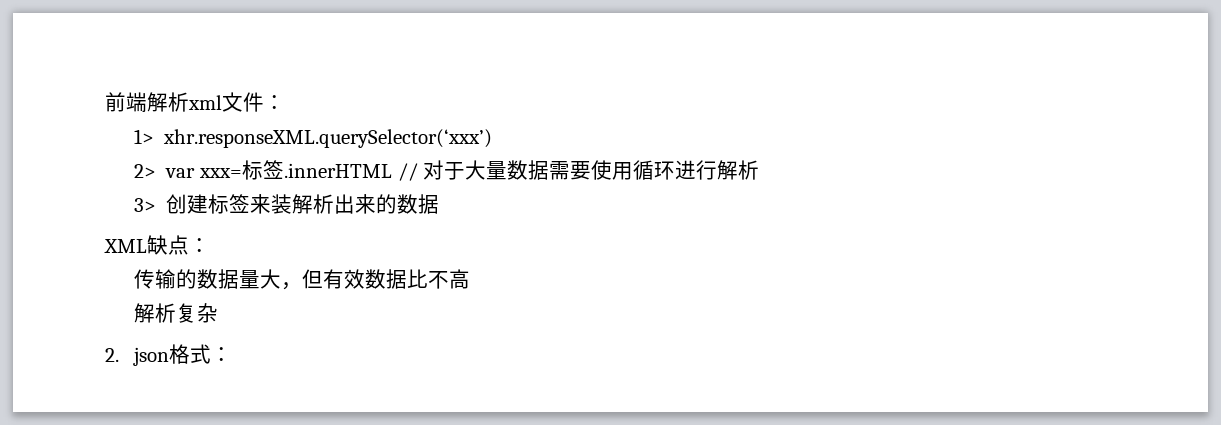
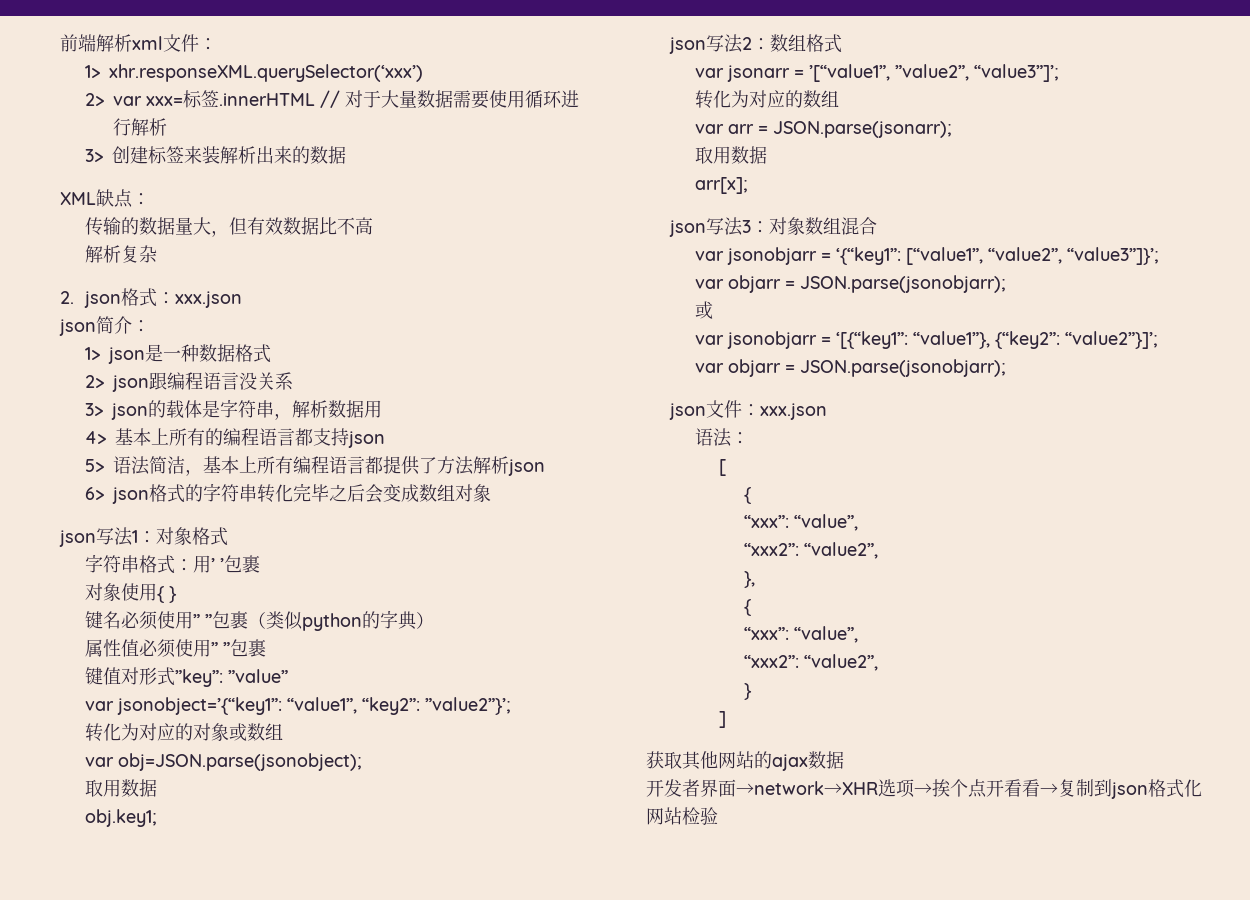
- 2. json格式：
+ 2. json格式：xxx.json
+ json简介：
+ 1> json是一种数据格式
+ 2> json跟编程语言没关系
+ 3> json的载体是字符串，解析数据用
+ 4>基本上所有的编程语言都支持json
+ 5>语法简洁，基本上所有编程语言都提供了方法解析json
+ 6> json格式的字符串转化完毕之后会变成数组对象
+ json写法1：对象格式
+ 字符串格式：用’ ’包裹
+ 对象使用{ }
+ 键名必须使用” ”包裹（类似python的字典）
+ 属性值必须使用” ”包裹
+ 键值对形式”key”: ”value”
+ var jsonobject=’{“key1”: “value1”, “key2”: ”value2”}’;
+ 转化为对应的对象或数组
+ var obj=JSON.parse(jsonobject);
+ 取用数据
+ obj.key1;
+ json写法2：数组格式
+ var jsonarr = ’[“value1”, ”value2”, “value3”]’;
+ 转化为对应的数组
+ var arr = JSON.parse(jsonarr);
+ 取用数据
+ arr[x];
+ json写法3：对象数组混合
+ var jsonobjarr = ‘{“key1”: [“value1”, “value2”, “value3”]}’;
+ var objarr = JSON.parse(jsonobjarr);
+ 或
+ var jsonobjarr = ‘[{“key1”: “value1”}, {“key2”: “value2”}]’;
+ var objarr = JSON.parse(jsonobjarr);
+ json文件：xxx.json
+ 语法：
+ [
+ {
+ “xxx”: “value”,
+ “xxx2”: “value2”,
+ },
+ {
+ “xxx”: “value”,
+ “xxx2”: “value2”,
+ }
+ ]
+ 获取其他网站的ajax数据
+ 开发者界面→network→XHR选项→挨个点开看看→复制到json格式化网站检验

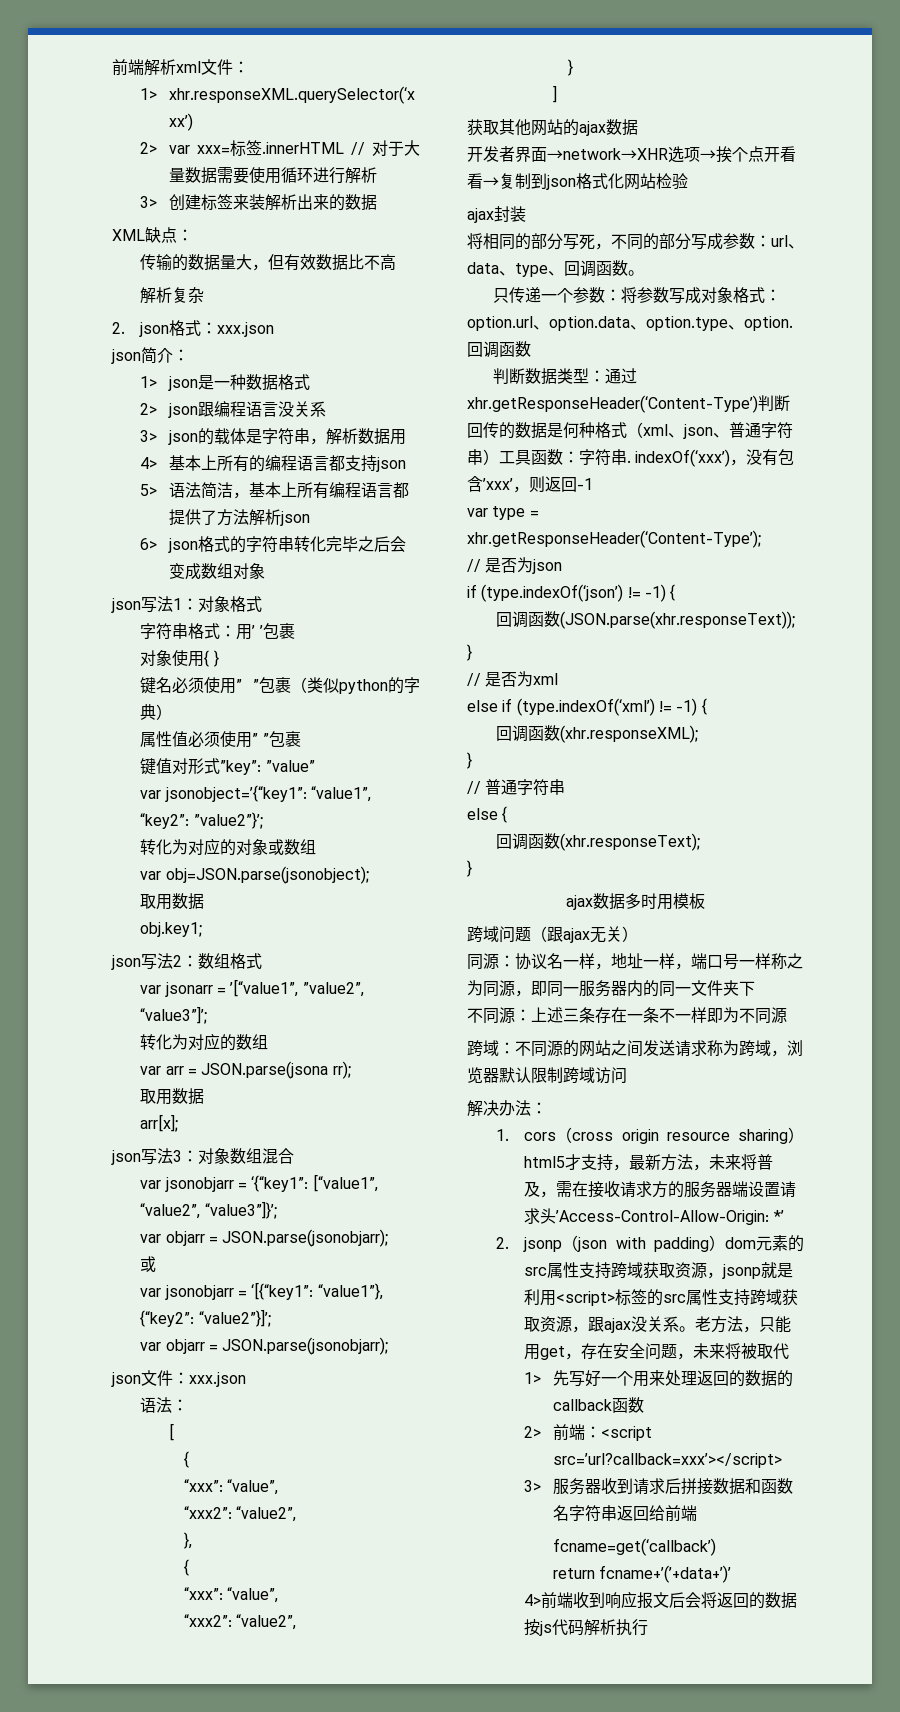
- var arr = JSON.parse(jsonarr);
+ var arr = JSON.parse(jsona rr);
+ ajax封装
+ 将相同的部分写死，不同的部分写成参数：url、data、type、回调函数。
+ 只传递一个参数：将参数写成对象格式：option.url、option.data、option.type、option.回调函数
+ 判断数据类型：通过xhr.getResponseHeader(‘Content-Type’)判断回传的数据是何种格式（xml、json、普通字符串）工具函数：字符串. indexOf(‘xxx’)，没有包含’xxx’，则返回-1
+ var type = xhr.getResponseHeader(‘Content-Type’);
+ // 是否为json
+ if (type.indexOf(‘json’) != -1) {
+ 回调函数(JSON.parse(xhr.responseText));
+ }
+ // 是否为xml
+ else if (type.indexOf(‘xml’) != -1) {
+ 回调函数(xhr.responseXML);
+ }
+ // 普通字符串
+ else {
+ 回调函数(xhr.responseText);
+ }
+ ajax数据多时用模板
+ 跨域问题（跟ajax无关）
+ 同源：协议名一样，地址一样，端口号一样称之为同源，即同一服务器内的同一文件夹下
+ 不同源：上述三条存在一条不一样即为不同源
+ 跨域：不同源的网站之间发送请求称为跨域，浏览器默认限制跨域访问
+ 解决办法：
+ 1. cors（cross origin resource sharing）html5才支持，最新方法，未来将普及，需在接收请求方的服务器端设置请求头’Access-Control-Allow-Origin: *’
+ 2. jsonp（json with padding）dom元素的src属性支持跨域获取资源，jsonp就是利用<script>标签的src属性支持跨域获取资源，跟ajax没关系。老方法，只能用get，存在安全问题，未来将被取代
+ 1>先写好一个用来处理返回的数据的callback函数
+ 2>前端：<script src=’url?callback=xxx’></script>
+ 3>服务器收到请求后拼接数据和函数名字符串返回给前端
+ fcname=get(‘callback’)
+ return fcname+’(’+data+’)’
+ 4>前端收到响应报文后会将返回的数据按js代码解析执行

